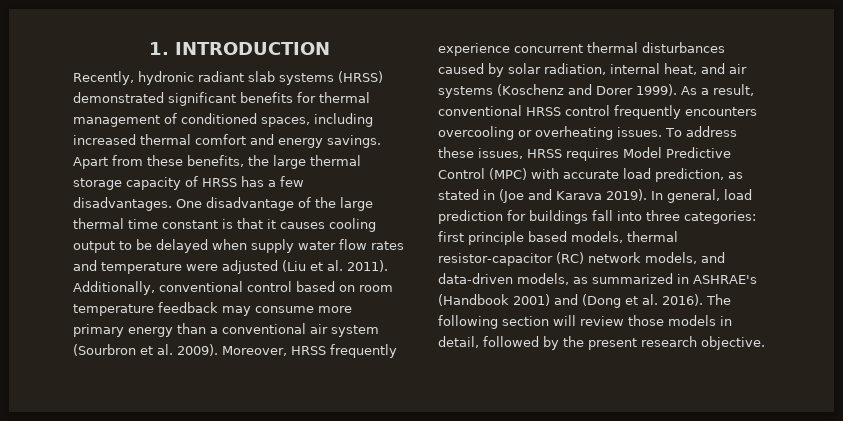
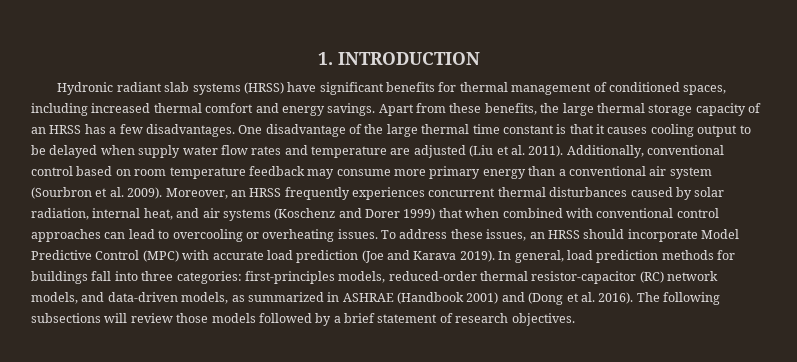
- Recently, hydronic radiant slab systems (HRSS) demonstrated significant benefits for thermal management of conditioned spaces, including increased thermal comfort and energy savings.
+ Hydronic radiant slab systems (HRSS) have significant benefits for thermal management of conditioned spaces, including increased thermal comfort and energy savings.
- Apart from these benefits, the large thermal storage capacity of HRSS has a few disadvantages.
+ Apart from these benefits, the large thermal storage capacity of an HRSS has a few disadvantages.
- One disadvantage of the large thermal time constant is that it causes cooling output to be delayed when supply water flow rates and temperature were adjusted (Liu et al. 2011).
+ One disadvantage of the large thermal time constant is that it causes cooling output to be delayed when supply water flow rates and temperature are adjusted (Liu et al. 2011).
- Moreover, HRSS frequently experience concurrent thermal disturbances caused by solar radiation, internal heat, and air systems (Koschenz and Dorer 1999). As a result, conventional HRSS control frequently encounters overcooling or overheating issues.
+ Moreover, an HRSS frequently experiences concurrent thermal disturbances caused by solar radiation, internal heat, and air systems (Koschenz and Dorer 1999) that when combined with conventional control approaches can lead to overcooling or overheating issues.
- To address these issues, HRSS requires Model Predictive Control (MPC) with accurate load prediction, as stated in (Joe and Karava 2019).
+ To address these issues, an HRSS should incorporate Model Predictive Control (MPC) with accurate load prediction (Joe and Karava 2019).
- In general, load prediction for buildings fall into three categories: first principle based models, thermal resistor-capacitor (RC) network models, and data-driven models, as summarized in ASHRAE's (Handbook 2001) and (Dong et al. 2016).
+ In general, load prediction methods for buildings fall into three categories: first-principles models, reduced-order thermal resistor-capacitor (RC) network models, and data-driven models, as summarized in ASHRAE (Handbook 2001) and (Dong et al. 2016).
- The following section will review those models in detail, followed by the present research objective.
+ The following subsections will review those models followed by a brief statement of research objectives.

